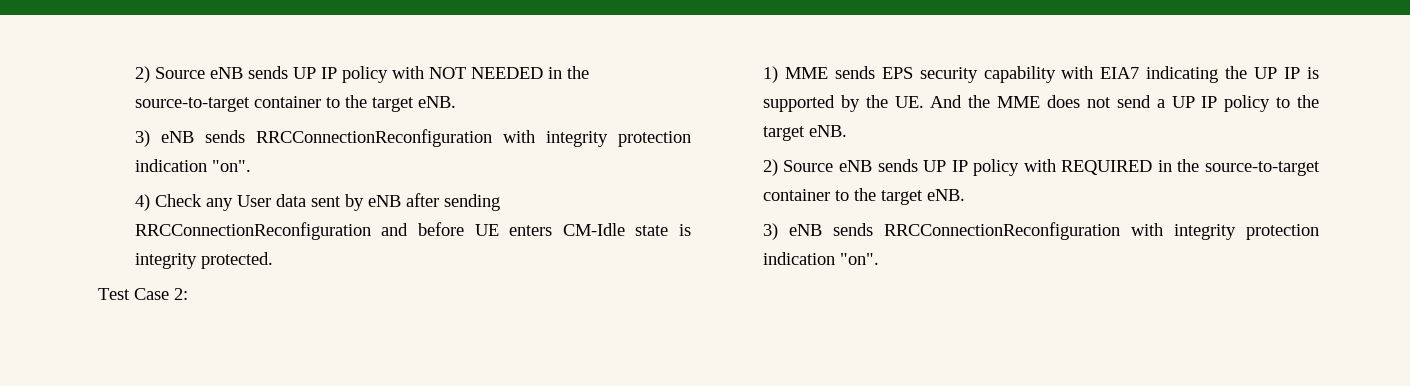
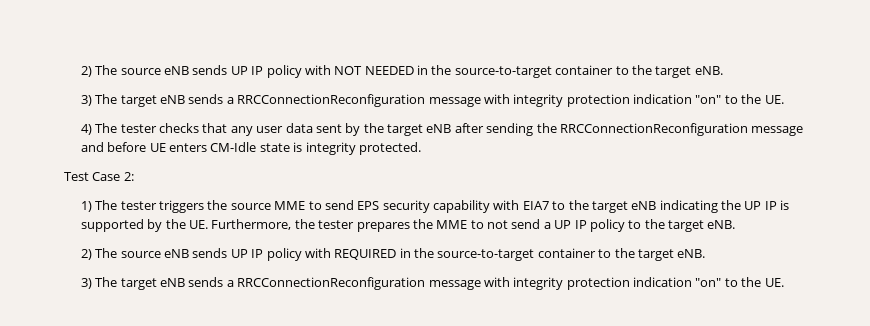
- 2) Source eNB sends UP IP policy with NOT NEEDED in the source-to-target container to the target eNB.
- 3) eNB sends RRCConnectionReconfiguration with integrity protection indication "on".
- 4) Check any User data sent by eNB after sending RRCConnectionReconfiguration and before UE enters CM-Idle state is integrity protected.
+ 2) The source eNB sends UP IP policy with NOT NEEDED in the source-to-target container to the target eNB.
+ 3) The target eNB sends a RRCConnectionReconfiguration message with integrity protection indication "on" to the UE.
+ 4) The tester checks that any user data sent by the target eNB after sending the RRCConnectionReconfiguration message and before UE enters CM-Idle state is integrity protected.
- 1) MME sends EPS security capability with EIA7 indicating the UP IP is supported by the UE. And the MME does not send a UP IP policy to the target eNB.
+ 1) The tester triggers the source MME to send EPS security capability with EIA7 to the target eNB indicating the UP IP is supported by the UE. Furthermore, the tester prepares the MME to not send a UP IP policy to the target eNB.
- 2) Source eNB sends UP IP policy with REQUIRED in the source-to-target container to the target eNB.
- 3) eNB sends RRCConnectionReconfiguration with integrity protection indication "on".
+ 2) The source eNB sends UP IP policy with REQUIRED in the source-to-target container to the target eNB.
+ 3) The target eNB sends a RRCConnectionReconfiguration message with integrity protection indication "on" to the UE.

